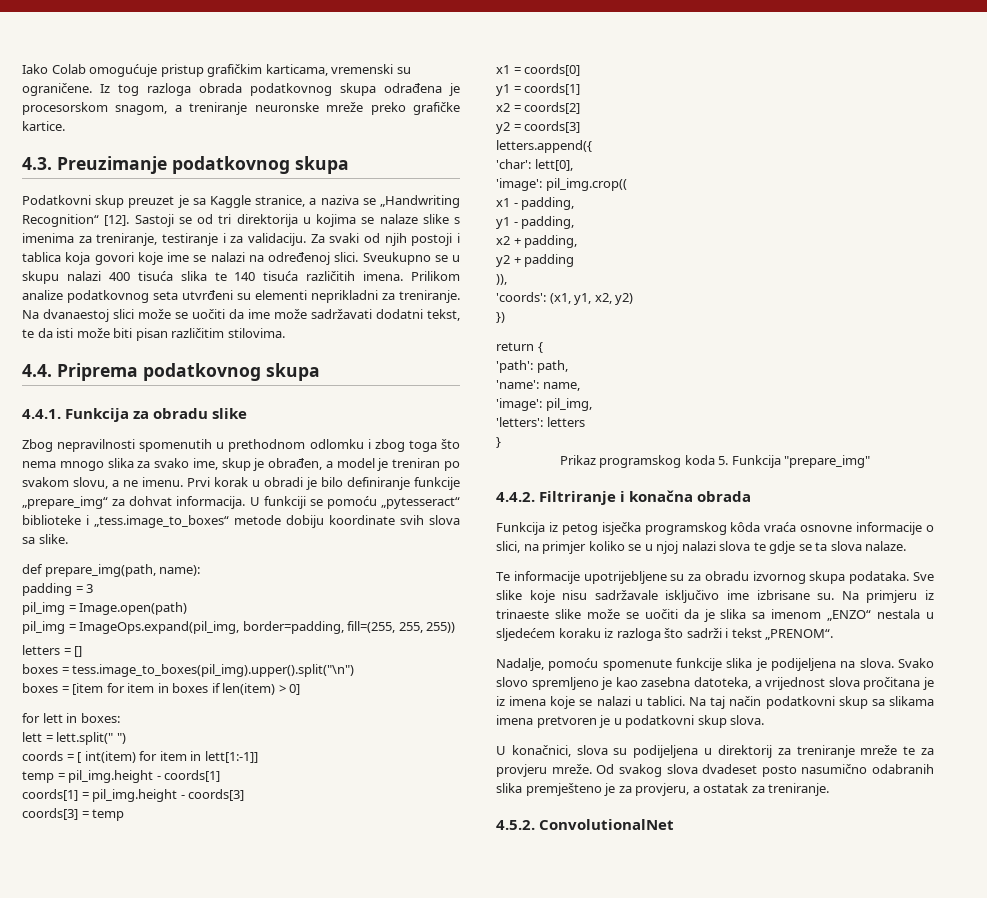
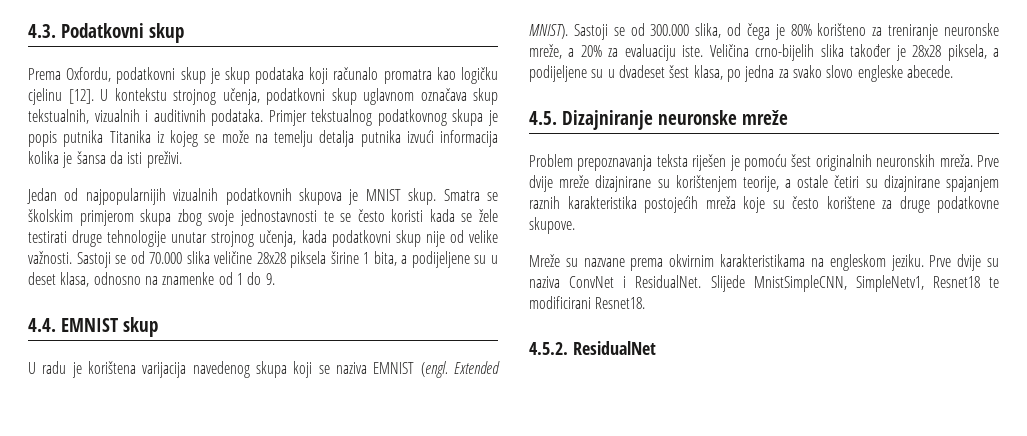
- Iako Colab omogućuje pristup grafičkim karticama, vremenski su ograničene. Iz tog razloga obrada podatkovnog skupa odrađena je procesorskom snagom, a treniranje neuronske mreže preko grafičke kartice.
- 4.3. Preuzimanje podatkovnog skupa
- Podatkovni skup preuzet je sa Kaggle stranice, a naziva se „Handwriting Recognition“ [12]. Sastoji se od tri direktorija u kojima se nalaze slike s imenima za treniranje, testiranje i za validaciju. Za svaki od njih postoji i tablica koja govori koje ime se nalazi na određenoj slici. Sveukupno se u skupu nalazi 400 tisuća slika te 140 tisuća različitih imena. Prilikom analize podatkovnog seta utvrđeni su elementi neprikladni za treniranje. Na dvanaestoj slici može se uočiti da ime može sadržavati dodatni tekst, te da isti može biti pisan različitim stilovima.
- 4.4. Priprema podatkovnog skupa
- 4.4.1. Funkcija za obradu slike
- Zbog nepravilnosti spomenutih u prethodnom odlomku i zbog toga što nema mnogo slika za svako ime, skup je obrađen, a model je treniran po svakom slovu, a ne imenu. Prvi korak u obradi je bilo definiranje funkcije „prepare_img“ za dohvat informacija. U funkciji se pomoću „pytesseract“ biblioteke i „tess.image_to_boxes“ metode dobiju koordinate svih slova sa slike.
- def prepare_img(path, name):
- padding = 3
- pil_img = Image.open(path)
- pil_img = ImageOps.expand(pil_img, border=padding, fill=(255, 255, 255))
- letters = []
- boxes = tess.image_to_boxes(pil_img).upper().split("\n")
- boxes = [item for item in boxes if len(item) > 0]
- for lett in boxes:
- lett = lett.split(" ")
- coords = [ int(item) for item in lett[1:-1]]
- temp = pil_img.height - coords[1]
- coords[1] = pil_img.height - coords[3]
- coords[3] = temp
- x1 = coords[0]
- y1 = coords[1]
- x2 = coords[2]
- y2 = coords[3]
- letters.append({
- 'char': lett[0],
- 'image': pil_img.crop((
- x1 - padding,
- y1 - padding,
- x2 + padding,
- y2 + padding
- )),
- 'coords': (x1, y1, x2, y2)
- })
- return {
- 'path': path,
- 'name': name,
- 'image': pil_img,
- 'letters': letters
- }
- Prikaz programskog koda 5. Funkcija "prepare_img"
- 4.4.2. Filtriranje i konačna obrada
- Funkcija iz petog isječka programskog kôda vraća osnovne informacije o slici, na primjer koliko se u njoj nalazi slova te gdje se ta slova nalaze.
- Te informacije upotrijebljene su za obradu izvornog skupa podataka. Sve slike koje nisu sadržavale isključivo ime izbrisane su. Na primjeru iz trinaeste slike može se uočiti da je slika sa imenom „ENZO“ nestala u sljedećem koraku iz razloga što sadrži i tekst „PRENOM“.
- Nadalje, pomoću spomenute funkcije slika je podijeljena na slova. Svako slovo spremljeno je kao zasebna datoteka, a vrijednost slova pročitana je iz imena koje se nalazi u tablici. Na taj način podatkovni skup sa slikama imena pretvoren je u podatkovni skup slova.
- U konačnici, slova su podijeljena u direktorij za treniranje mreže te za provjeru mreže. Od svakog slova dvadeset posto nasumično odabranih slika premješteno je za provjeru, a ostatak za treniranje.
+ 4.3. Podatkovni skup
+ Prema Oxfordu, podatkovni skup je skup podataka koji računalo promatra kao logičku cjelinu [12]. U kontekstu strojnog učenja, podatkovni skup uglavnom označava skup tekstualnih, vizualnih i auditivnih podataka. Primjer tekstualnog podatkovnog skupa je popis putnika Titanika iz kojeg se može na temelju detalja putnika izvući informacija kolika je šansa da isti preživi.
+ Jedan od najpopularnijih vizualnih podatkovnih skupova je MNIST skup. Smatra se školskim primjerom skupa zbog svoje jednostavnosti te se često koristi kada se žele testirati druge tehnologije unutar strojnog učenja, kada podatkovni skup nije od velike važnosti. Sastoji se od 70.000 slika veličine 28x28 piksela širine 1 bita, a podijeljene su u deset klasa, odnosno na znamenke od 1 do 9.
+ 4.4. EMNIST skup
+ U radu je korištena varijacija navedenog skupa koji se naziva EMNIST (engl. Extended MNIST). Sastoji se od 300.000 slika, od čega je 80% korišteno za treniranje neuronske mreže, a 20% za evaluaciju iste. Veličina crno-bijelih slika također je 28x28 piksela, a podijeljene su u dvadeset šest klasa, po jedna za svako slovo engleske abecede.
+ 4.5. Dizajniranje neuronske mreže
+ Problem prepoznavanja teksta riješen je pomoću šest originalnih neuronskih mreža. Prve dvije mreže dizajnirane su korištenjem teorije, a ostale četiri su dizajnirane spajanjem raznih karakteristika postojećih mreža koje su često korištene za druge podatkovne skupove.
+ Mreže su nazvane prema okvirnim karakteristikama na engleskom jeziku. Prve dvije su naziva ConvNet i ResidualNet. Slijede MnistSimpleCNN, SimpleNetv1, Resnet18 te modificirani Resnet18.
- 4.5.2. ConvolutionalNet
+ 4.5.2. ResidualNet

